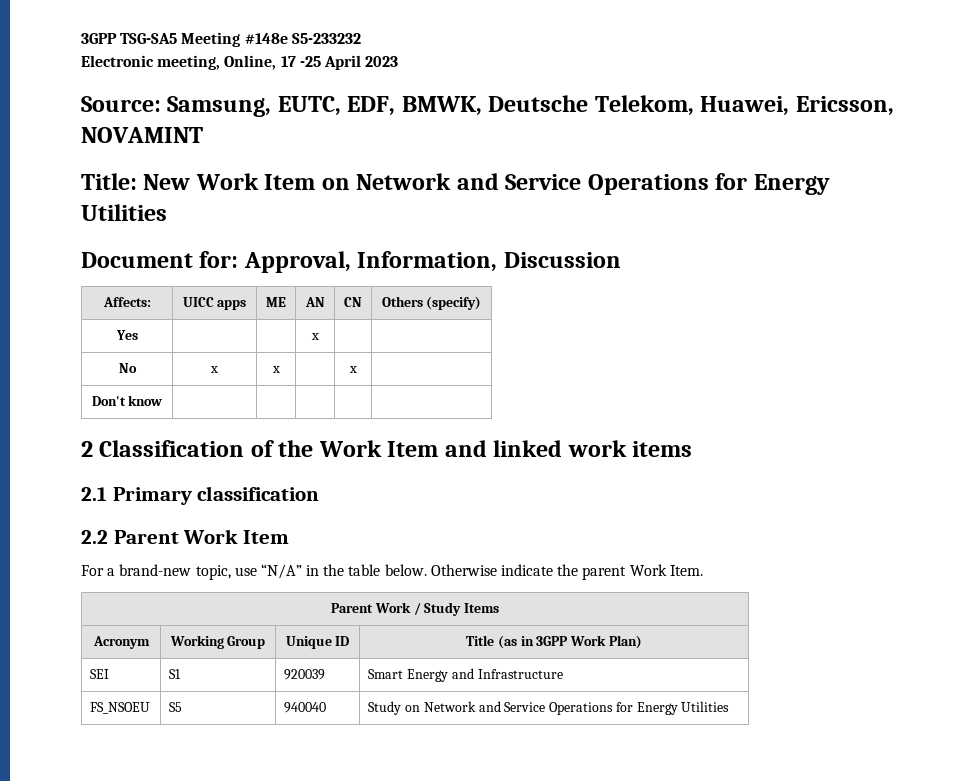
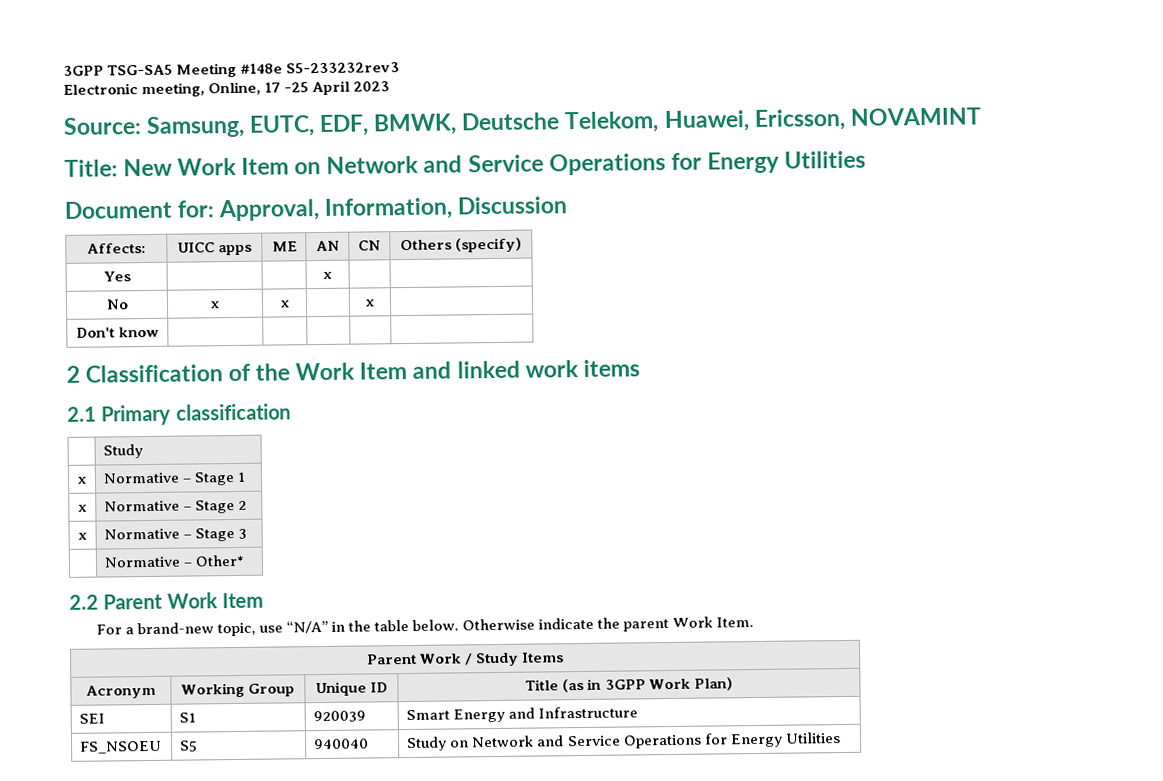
- 3GPP TSG-SA5 Meeting #148e S5-233232
+ 3GPP TSG-SA5 Meeting #148e S5-233232rev3
  2.1 Primary classification
+ | Study
+ x | Normative – Stage 1
+ x | Normative – Stage 2
+ x | Normative – Stage 3
+ | Normative – Other*

